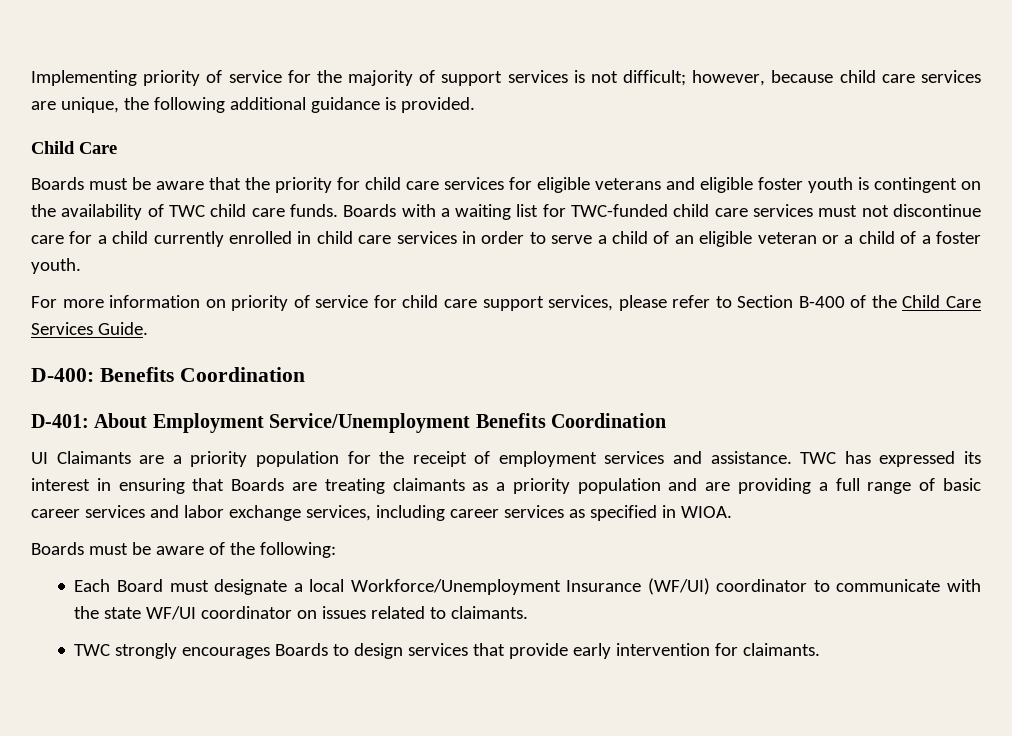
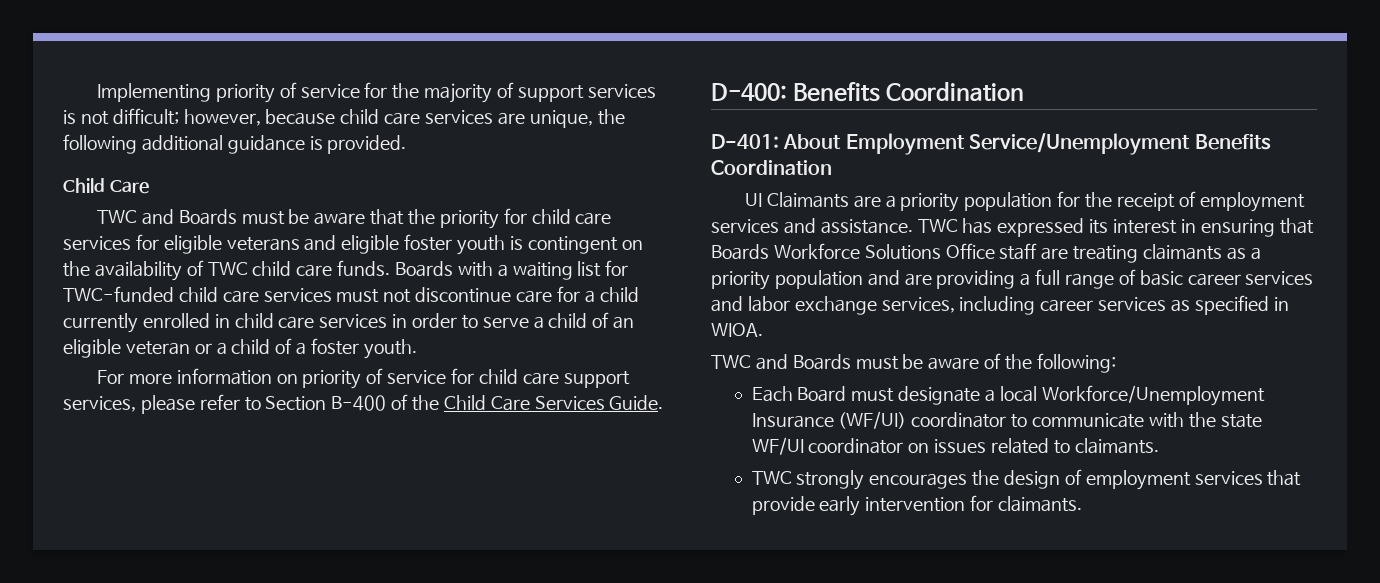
- Boards must be aware that the priority for child care services for eligible veterans and eligible foster youth is contingent on the availability of TWC child care funds.
+ TWC and Boards must be aware that the priority for child care services for eligible veterans and eligible foster youth is contingent on the availability of TWC child care funds.
- TWC has expressed its interest in ensuring that Boards are treating claimants as a priority population and are providing a full range of basic career services and labor exchange services, including career services as specified in WIOA.
+ TWC has expressed its interest in ensuring that Boards Workforce Solutions Office staff are treating claimants as a priority population and are providing a full range of basic career services and labor exchange services, including career services as specified in WIOA.
- Boards must be aware of the following:
+ TWC and Boards must be aware of the following:
- TWC strongly encourages Boards to design services that provide early intervention for claimants.
+ TWC strongly encourages the design of employment services that provide early intervention for claimants.

